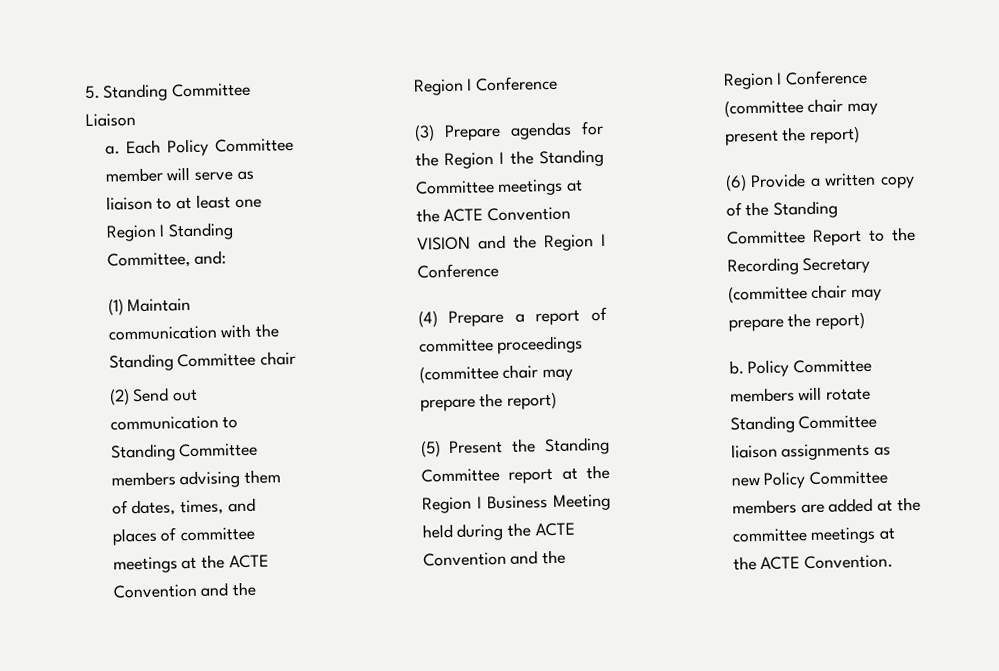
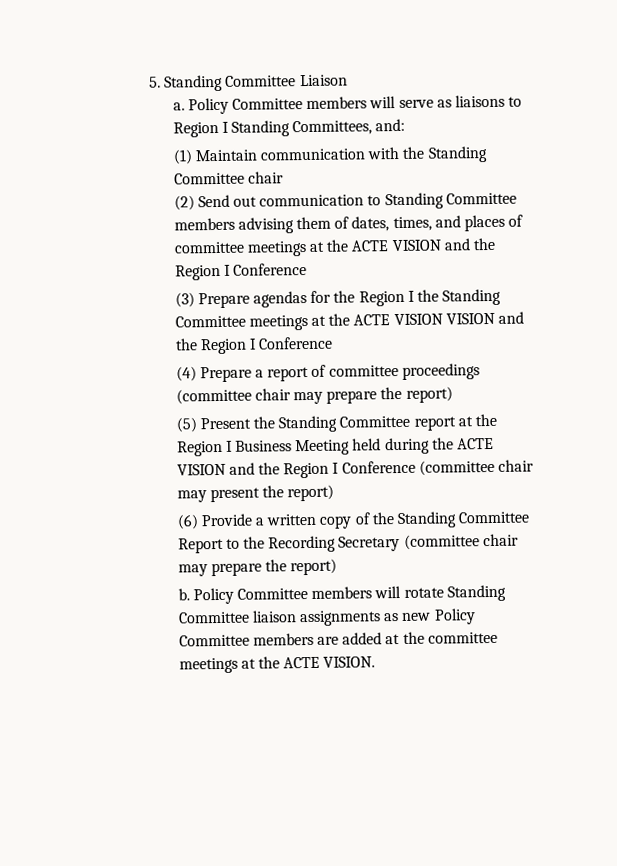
- Each Policy Committee member will serve as liaison to at least one Region I Standing Committee, and:
+ Policy Committee members will serve as liaisons to Region I Standing Committees, and:
- (2) Send out communication to Standing Committee members advising them of dates, times, and places of committee meetings at the ACTE Convention and the Region I Conference
+ (2) Send out communication to Standing Committee members advising them of dates, times, and places of committee meetings at the ACTE VISION and the Region I Conference
- (3) Prepare agendas for the Region I the Standing Committee meetings at the ACTE Convention VISION and the Region I Conference
+ (3) Prepare agendas for the Region I the Standing Committee meetings at the ACTE VISION VISION and the Region I Conference
- (5) Present the Standing Committee report at the Region I Business Meeting held during the ACTE Convention and the Region I Conference (committee chair may present the report)
+ (5) Present the Standing Committee report at the Region I Business Meeting held during the ACTE VISION and the Region I Conference (committee chair may present the report)
- Policy Committee members will rotate Standing Committee liaison assignments as new Policy Committee members are added at the committee meetings at the ACTE Convention.
+ Policy Committee members will rotate Standing Committee liaison assignments as new Policy Committee members are added at the committee meetings at the ACTE VISION.

